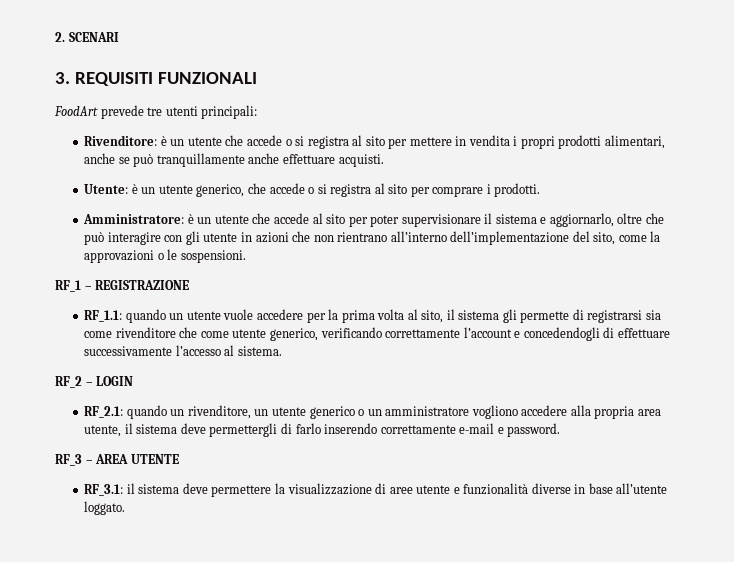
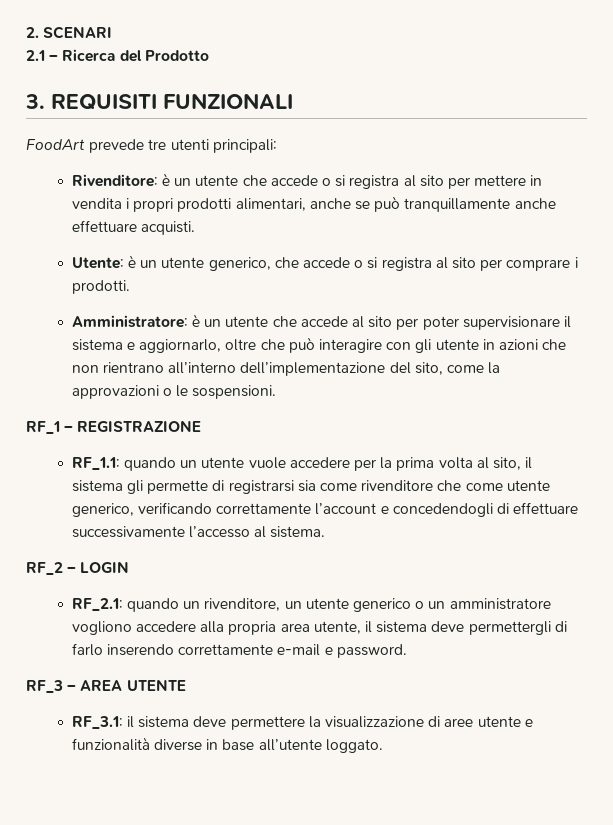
+ 2.1 – Ricerca del Prodotto

